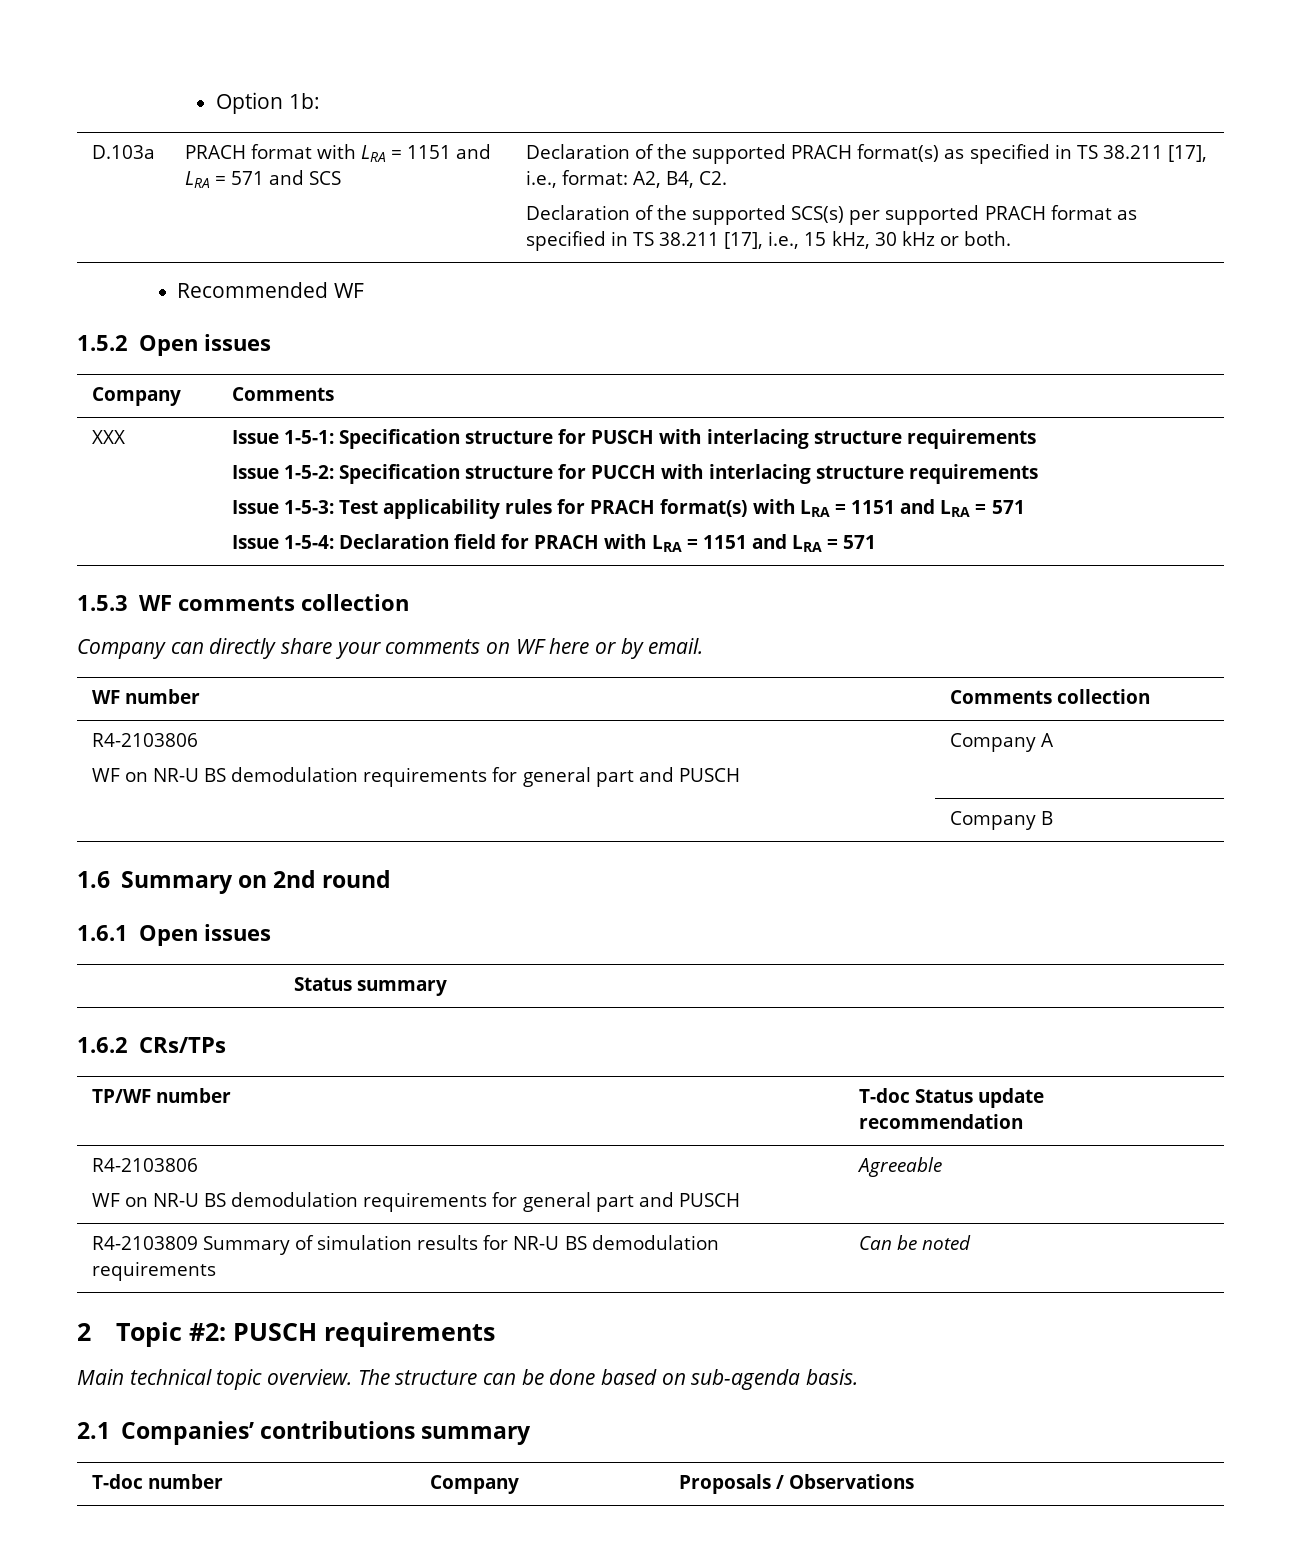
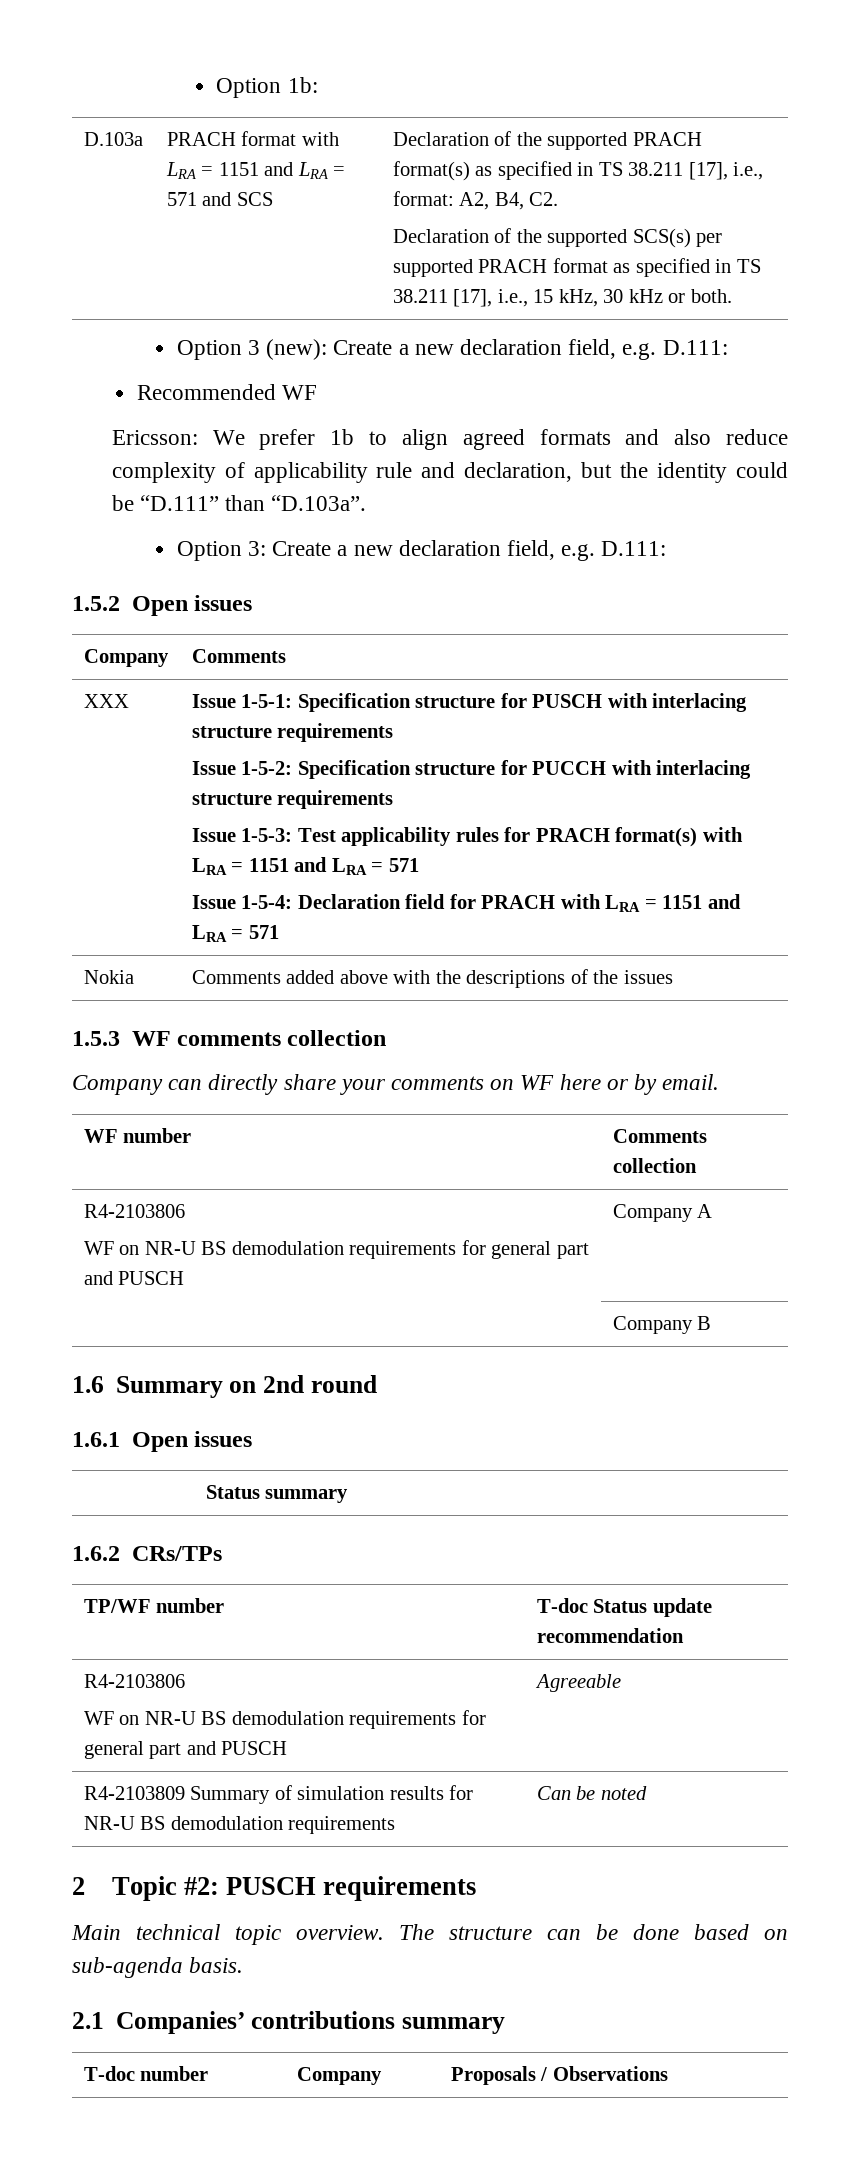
+ Option 3 (new): Create a new declaration field, e.g. D.111:
  Recommended WF
+ Ericsson: We prefer 1b to align agreed formats and also reduce complexity of applicability rule and declaration, but the identity could be “D.111” than “D.103a”.
+ Option 3: Create a new declaration field, e.g. D.111:
+ Nokia | Comments added above with the descriptions of the issues

